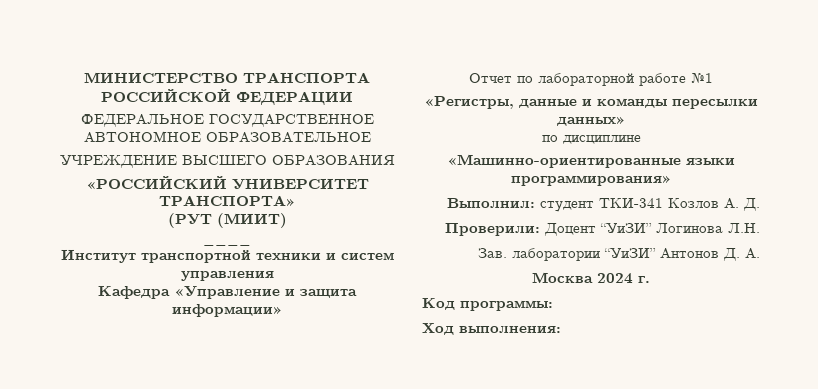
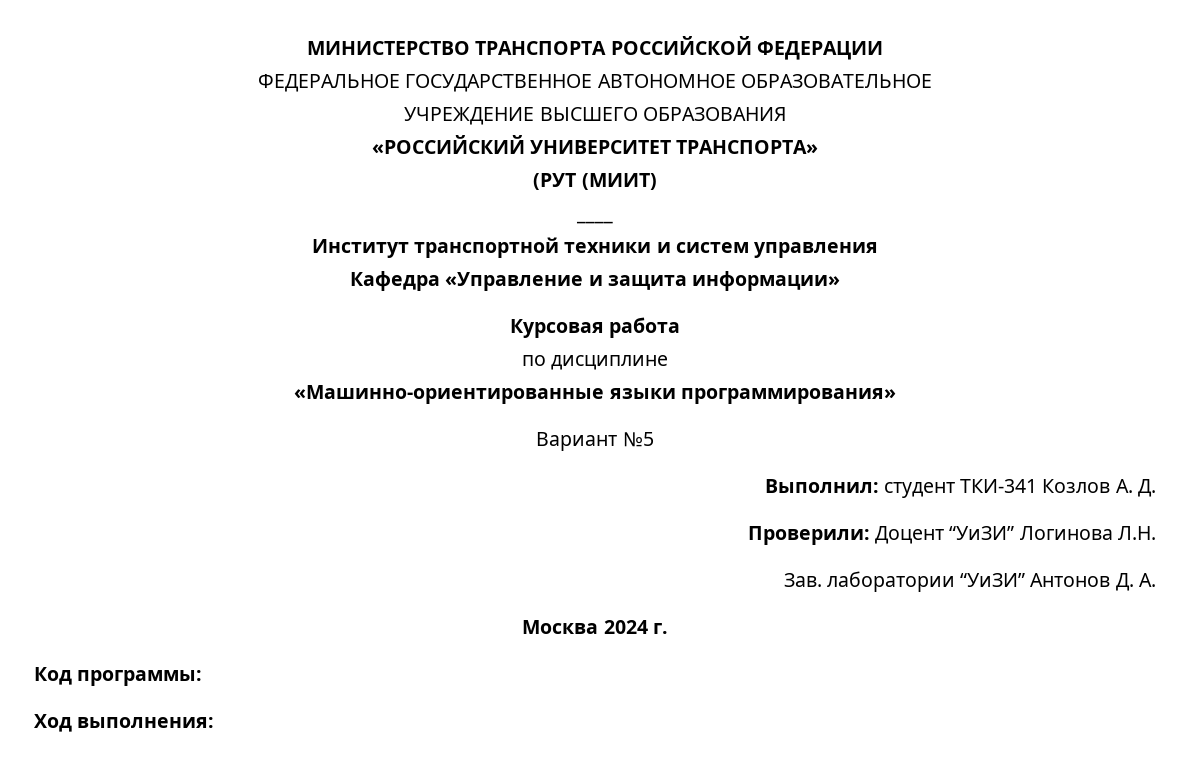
- Отчет по лабораторной работе №1
- «Регистры, данные и команды пересылки данных»
+ Курсовая работа
+ Вариант №5

